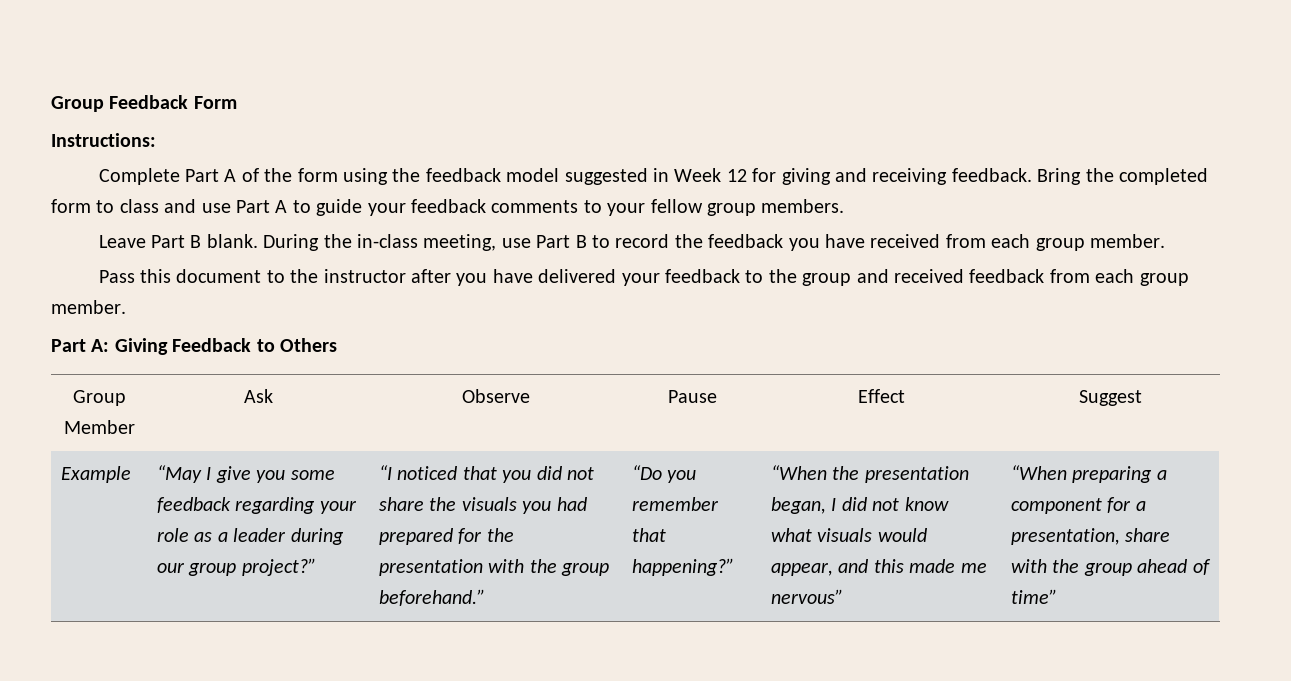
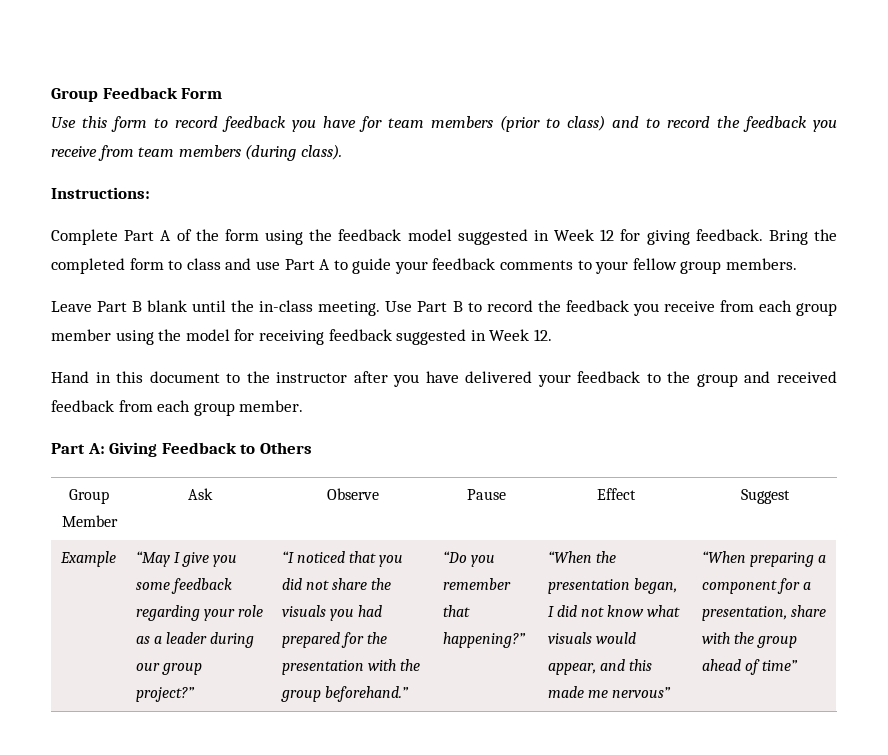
+ Use this form to record feedback you have for team members (prior to class) and to record the feedback you receive from team members (during class).
- Complete Part A of the form using the feedback model suggested in Week 12 for giving and receiving feedback.
+ Complete Part A of the form using the feedback model suggested in Week 12 for giving feedback.
- Leave Part B blank. During the in-class meeting, use Part B to record the feedback you have received from each group member.
- Pass this document to the instructor after you have delivered your feedback to the group and received feedback from each group member.
+ Leave Part B blank until the in-class meeting. Use Part B to record the feedback you receive from each group member using the model for receiving feedback suggested in Week 12.
+ Hand in this document to the instructor after you have delivered your feedback to the group and received feedback from each group member.

